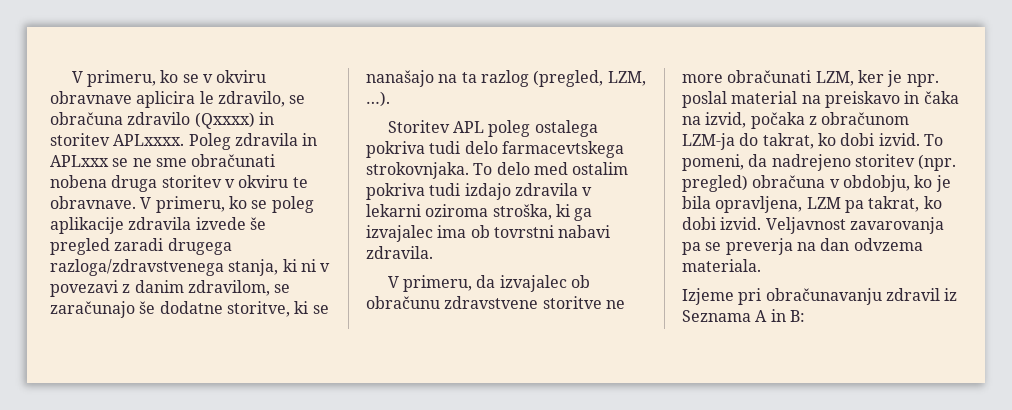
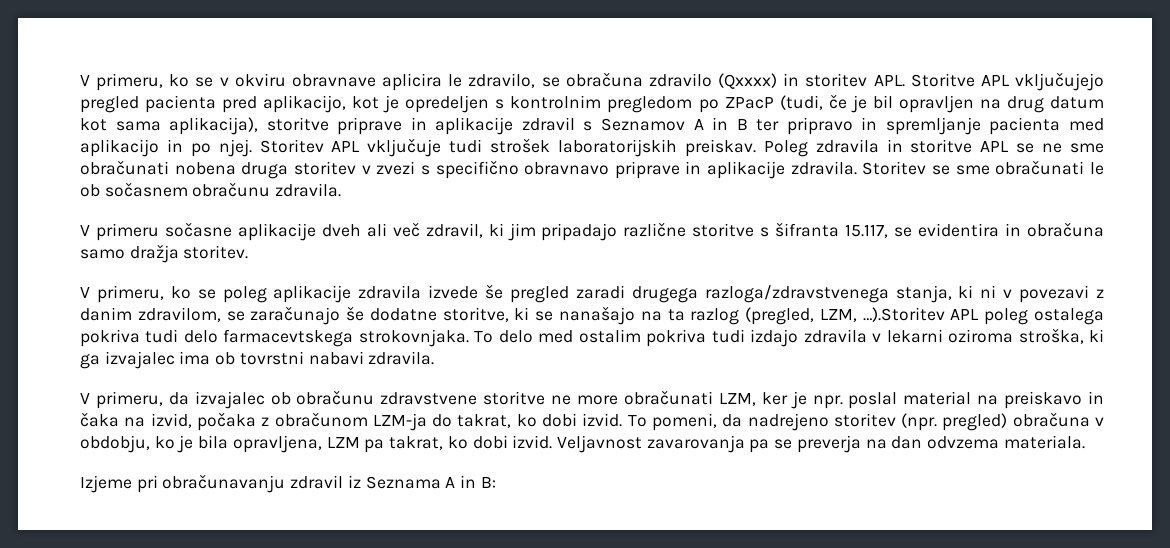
- V primeru, ko se v okviru obravnave aplicira le zdravilo, se obračuna zdravilo (Qxxxx) in storitev APLxxxx.
+ V primeru, ko se v okviru obravnave aplicira le zdravilo, se obračuna zdravilo (Qxxxx) in storitev APL. Storitve APL vključujejo pregled pacienta pred aplikacijo, kot je opredeljen s kontrolnim pregledom po ZPacP (tudi, če je bil opravljen na drug datum kot sama aplikacija), storitve priprave in aplikacije zdravil s Seznamov A in B ter pripravo in spremljanje pacienta med aplikacijo in po njej. Storitev APL vključuje tudi strošek laboratorijskih preiskav.
- Poleg zdravila in APLxxx se ne sme obračunati nobena druga storitev v okviru te obravnave. V primeru, ko se poleg aplikacije zdravila izvede še pregled zaradi drugega razloga/zdravstvenega stanja, ki ni v povezavi z danim zdravilom, se zaračunajo še dodatne storitve, ki se nanašajo na ta razlog (pregled, LZM, …).
- Storitev APL poleg ostalega pokriva tudi delo farmacevtskega strokovnjaka.
+ Poleg zdravila in storitve APL se ne sme obračunati nobena druga storitev v zvezi s specifično obravnavo priprave in aplikacije zdravila. Storitev se sme obračunati le ob sočasnem obračunu zdravila.
+ V primeru sočasne aplikacije dveh ali več zdravil, ki jim pripadajo različne storitve s šifranta 15.117, se evidentira in obračuna samo dražja storitev.
+ V primeru, ko se poleg aplikacije zdravila izvede še pregled zaradi drugega razloga/zdravstvenega stanja, ki ni v povezavi z danim zdravilom, se zaračunajo še dodatne storitve, ki se nanašajo na ta razlog (pregled, LZM, …).Storitev APL poleg ostalega pokriva tudi delo farmacevtskega strokovnjaka.

